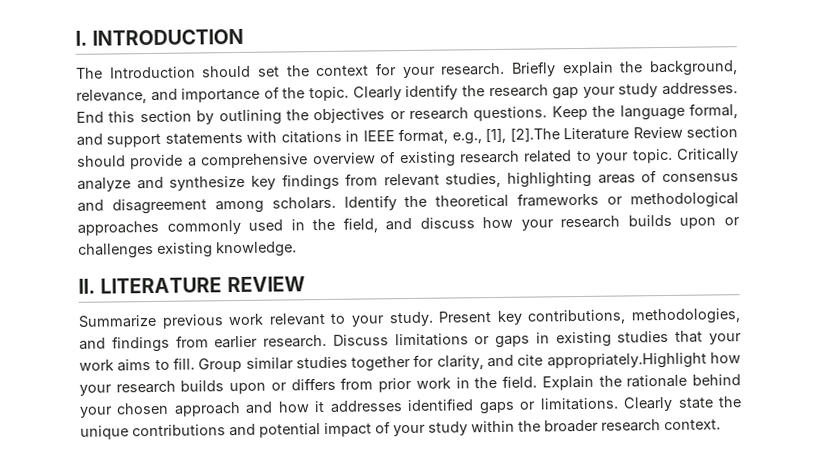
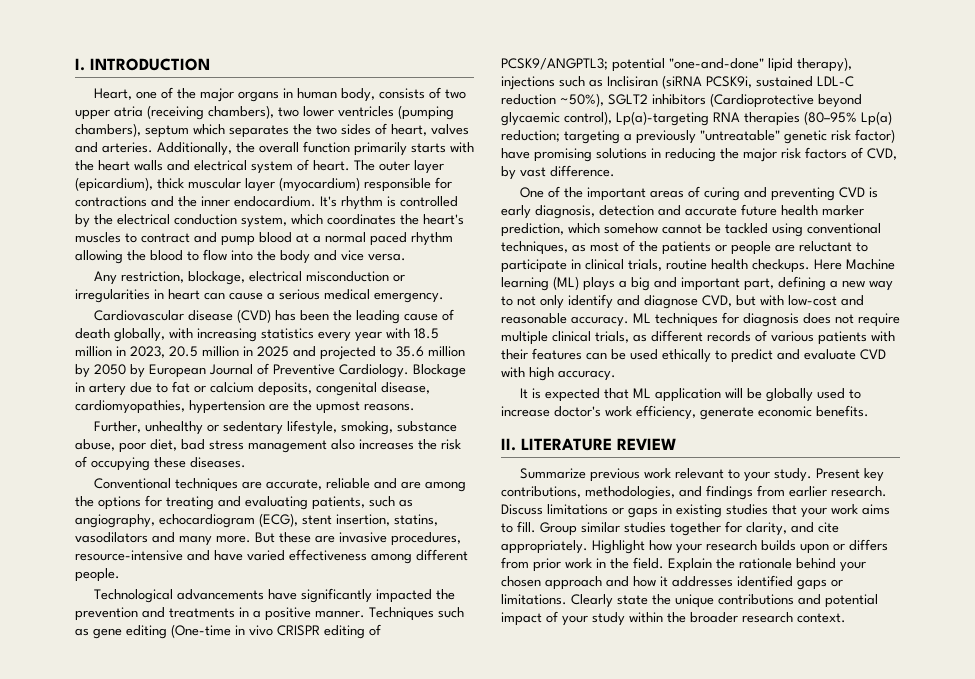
- The Introduction should set the context for your research. Briefly explain the background, relevance, and importance of the topic. Clearly identify the research gap your study addresses. End this section by outlining the objectives or research questions. Keep the language formal, and support statements with citations in IEEE format, e.g., [1], [2].The Literature Review section should provide a comprehensive overview of existing research related to your topic. Critically analyze and synthesize key findings from relevant studies, highlighting areas of consensus and disagreement among scholars. Identify the theoretical frameworks or methodological approaches commonly used in the field, and discuss how your research builds upon or challenges existing knowledge.
+ Heart, one of the major organs in human body, consists of two upper atria (receiving chambers), two lower ventricles (pumping chambers), septum which separates the two sides of heart, valves and arteries. Additionally, the overall function primarily starts with the heart walls and electrical system of heart. The outer layer (epicardium), thick muscular layer (myocardium) responsible for contractions and the inner endocardium. It's rhythm is controlled by the electrical conduction system, which coordinates the heart's muscles to contract and pump blood at a normal paced rhythm allowing the blood to flow into the body and vice versa.
+ Any restriction, blockage, electrical misconduction or irregularities in heart can cause a serious medical emergency.
+ Cardiovascular disease (CVD) has been the leading cause of death globally, with increasing statistics every year with 18.5 million in 2023, 20.5 million in 2025 and projected to 35.6 million by 2050 by European Journal of Preventive Cardiology. Blockage in artery due to fat or calcium deposits, congenital disease, cardiomyopathies, hypertension are the upmost reasons.
+ Further, unhealthy or sedentary lifestyle, smoking, substance abuse, poor diet, bad stress management also increases the risk of occupying these diseases.
+ Conventional techniques are accurate, reliable and are among the options for treating and evaluating patients, such as angiography, echocardiogram (ECG), stent insertion, statins, vasodilators and many more. But these are invasive procedures, resource-intensive and have varied effectiveness among different people.
+ Technological advancements have significantly impacted the prevention and treatments in a positive manner. Techniques such as gene editing (One-time in vivo CRISPR editing of PCSK9/ANGPTL3; potential "one-and-done" lipid therapy), injections such as Inclisiran (siRNA PCSK9i, sustained LDL-C reduction ~50%), SGLT2 inhibitors (Cardioprotective beyond glycaemic control), Lp(a)-targeting RNA therapies (80–95% Lp(a) reduction; targeting a previously "untreatable" genetic risk factor) have promising solutions in reducing the major risk factors of CVD, by vast difference.
+ One of the important areas of curing and preventing CVD is early diagnosis, detection and accurate future health marker prediction, which somehow cannot be tackled using conventional techniques, as most of the patients or people are reluctant to participate in clinical trials, routine health checkups. Here Machine learning (ML) plays a big and important part, defining a new way to not only identify and diagnose CVD, but with low-cost and reasonable accuracy. ML techniques for diagnosis does not require multiple clinical trials, as different records of various patients with their features can be used ethically to predict and evaluate CVD with high accuracy.
+ It is expected that ML application will be globally used to increase doctor's work efficiency, generate economic benefits.
- Group similar studies together for clarity, and cite appropriately.Highlight how your research builds upon or differs from prior work in the field.
+ Group similar studies together for clarity, and cite appropriately. Highlight how your research builds upon or differs from prior work in the field.

